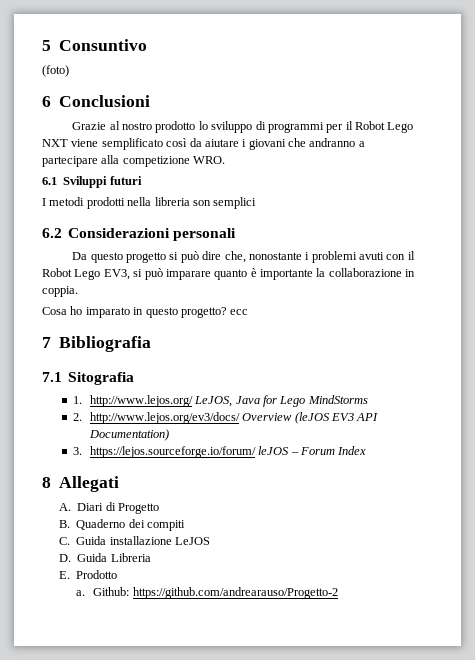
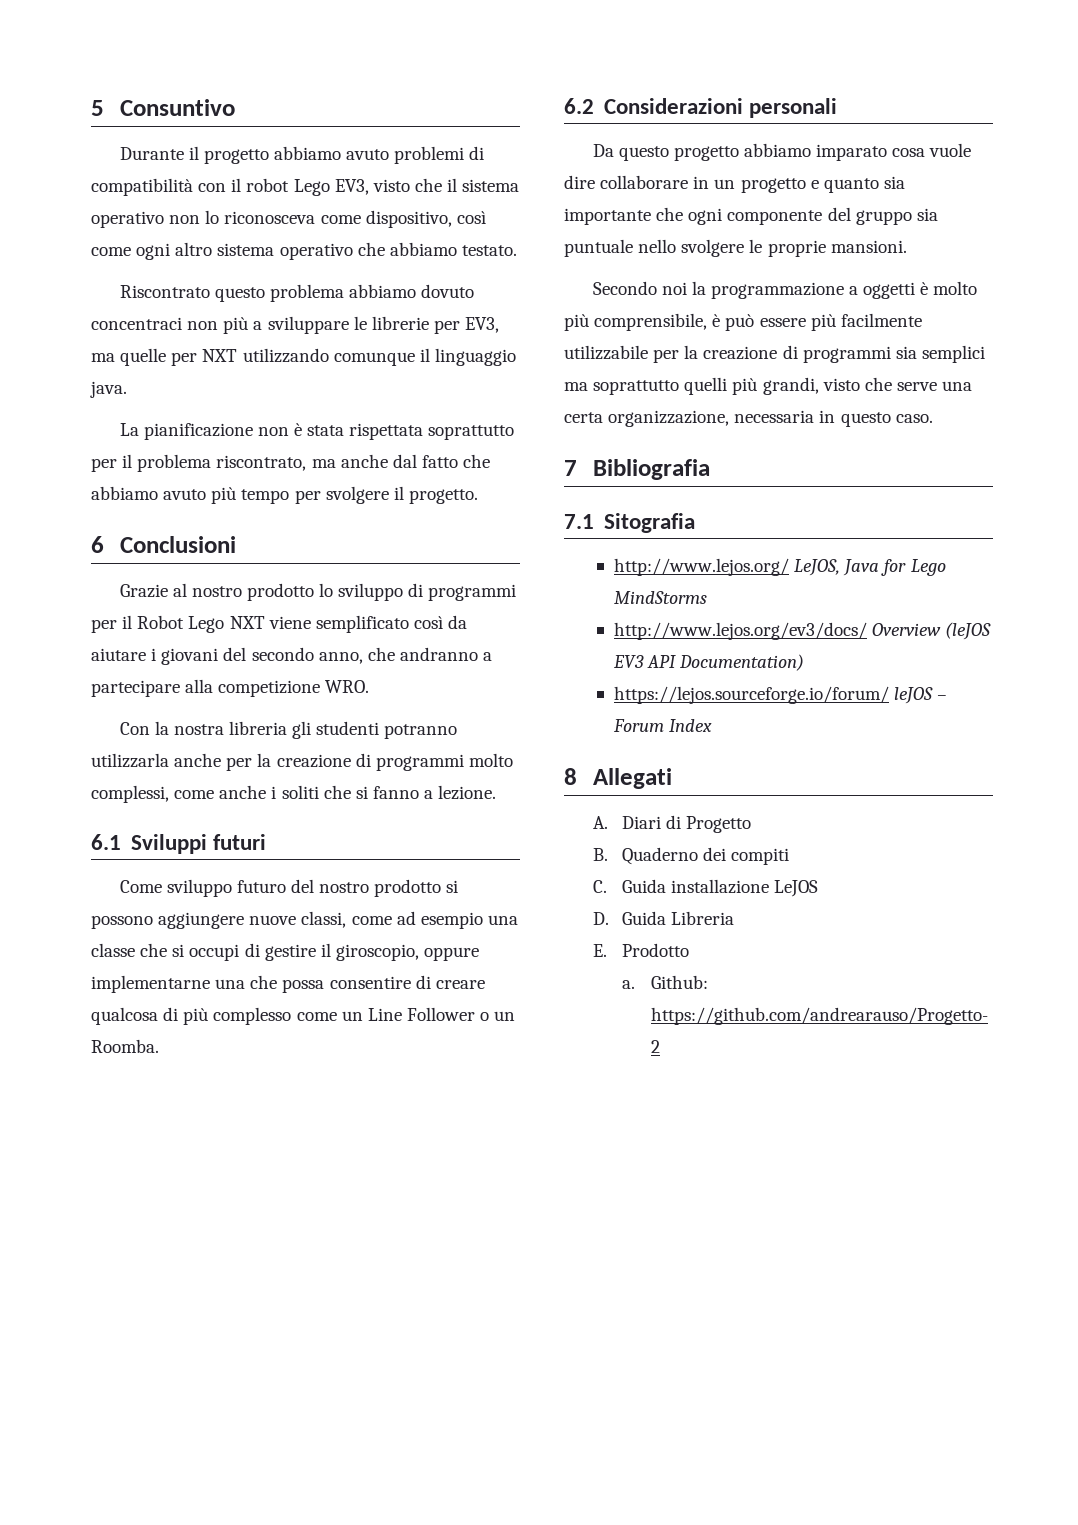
- (foto)
+ Durante il progetto abbiamo avuto problemi di compatibilità con il robot Lego EV3, visto che il sistema operativo non lo riconosceva come dispositivo, così come ogni altro sistema operativo che abbiamo testato.
+ Riscontrato questo problema abbiamo dovuto concentraci non più a sviluppare le librerie per EV3, ma quelle per NXT utilizzando comunque il linguaggio java.
+ La pianificazione non è stata rispettata soprattutto per il problema riscontrato, ma anche dal fatto che abbiamo avuto più tempo per svolgere il progetto.
- Grazie al nostro prodotto lo sviluppo di programmi per il Robot Lego NXT viene semplificato così da aiutare i giovani che andranno a partecipare alla competizione WRO.
+ Grazie al nostro prodotto lo sviluppo di programmi per il Robot Lego NXT viene semplificato così da aiutare i giovani del secondo anno, che andranno a partecipare alla competizione WRO.
+ Con la nostra libreria gli studenti potranno utilizzarla anche per la creazione di programmi molto complessi, come anche i soliti che si fanno a lezione.
  6.1 Sviluppi futuri
- I metodi prodotti nella libreria son semplici
+ Come sviluppo futuro del nostro prodotto si possono aggiungere nuove classi, come ad esempio una classe che si occupi di gestire il giroscopio, oppure implementarne una che possa consentire di creare qualcosa di più complesso come un Line Follower o un Roomba.
- Da questo progetto si può dire che, nonostante i problemi avuti con il Robot Lego EV3, si può imparare quanto è importante la collaborazione in coppia.
- Cosa ho imparato in questo progetto? ecc
+ Da questo progetto abbiamo imparato cosa vuole dire collaborare in un progetto e quanto sia importante che ogni componente del gruppo sia puntuale nello svolgere le proprie mansioni.
+ Secondo noi la programmazione a oggetti è molto più comprensibile, è può essere più facilmente utilizzabile per la creazione di programmi sia semplici ma soprattutto quelli più grandi, visto che serve una certa organizzazione, necessaria in questo caso.
- 1. http://www.lejos.org/ LeJOS, Java for Lego MindStorms
+ http://www.lejos.org/ LeJOS, Java for Lego MindStorms
- 2. http://www.lejos.org/ev3/docs/ Overview (leJOS EV3 API Documentation)
+ http://www.lejos.org/ev3/docs/ Overview (leJOS EV3 API Documentation)
- 3. https://lejos.sourceforge.io/forum/ leJOS – Forum Index
+ https://lejos.sourceforge.io/forum/ leJOS – Forum Index

